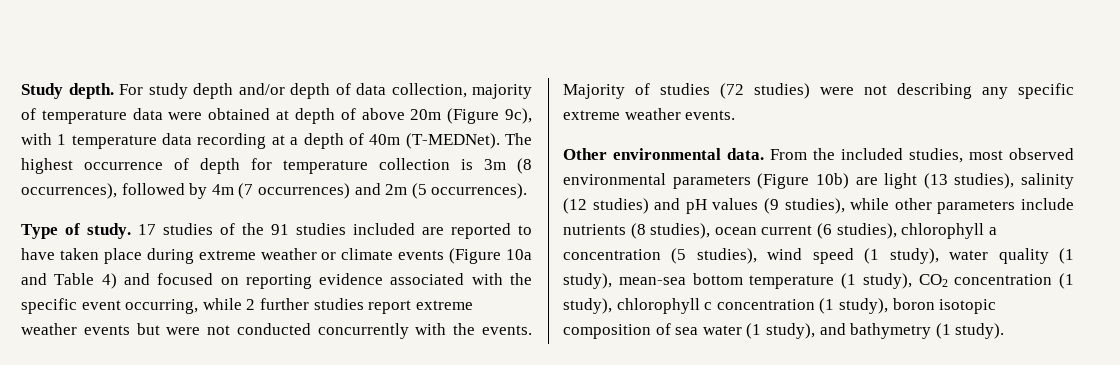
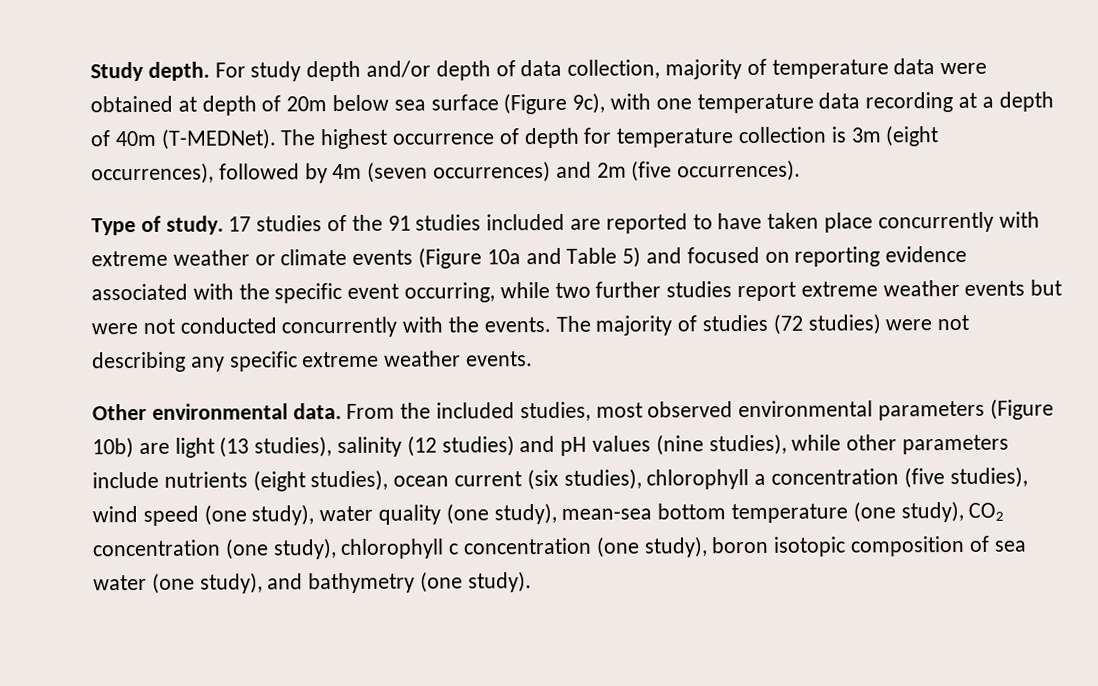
- For study depth and/or depth of data collection, majority of temperature data were obtained at depth of above 20m (Figure 9c), with 1 temperature data recording at a depth of 40m (T-MEDNet).
+ For study depth and/or depth of data collection, majority of temperature data were obtained at depth of 20m below sea surface (Figure 9c), with one temperature data recording at a depth of 40m (T-MEDNet).
- The highest occurrence of depth for temperature collection is 3m (8 occurrences), followed by 4m (7 occurrences) and 2m (5 occurrences).
+ The highest occurrence of depth for temperature collection is 3m (eight occurrences), followed by 4m (seven occurrences) and 2m (five occurrences).
- 17 studies of the 91 studies included are reported to have taken place during extreme weather or climate events (Figure 10a and Table 4) and focused on reporting evidence associated with the specific event occurring, while 2 further studies report extreme weather events but were not conducted concurrently with the events.
+ 17 studies of the 91 studies included are reported to have taken place concurrently with extreme weather or climate events (Figure 10a and Table 5) and focused on reporting evidence associated with the specific event occurring, while two further studies report extreme weather events but were not conducted concurrently with the events.
- Majority of studies (72 studies) were not describing any specific extreme weather events.
+ The majority of studies (72 studies) were not describing any specific extreme weather events.
- From the included studies, most observed environmental parameters (Figure 10b) are light (13 studies), salinity (12 studies) and pH values (9 studies), while other parameters include nutrients (8 studies), ocean current (6 studies), chlorophyll a concentration (5 studies), wind speed (1 study), water quality (1 study), mean-sea bottom temperature (1 study), CO2 concentration (1 study), chlorophyll c concentration (1 study), boron isotopic composition of sea water (1 study), and bathymetry (1 study).
+ From the included studies, most observed environmental parameters (Figure 10b) are light (13 studies), salinity (12 studies) and pH values (nine studies), while other parameters include nutrients (eight studies), ocean current (six studies), chlorophyll a concentration (five studies), wind speed (one study), water quality (one study), mean-sea bottom temperature (one study), CO2 concentration (one study), chlorophyll c concentration (one study), boron isotopic composition of sea water (one study), and bathymetry (one study).

